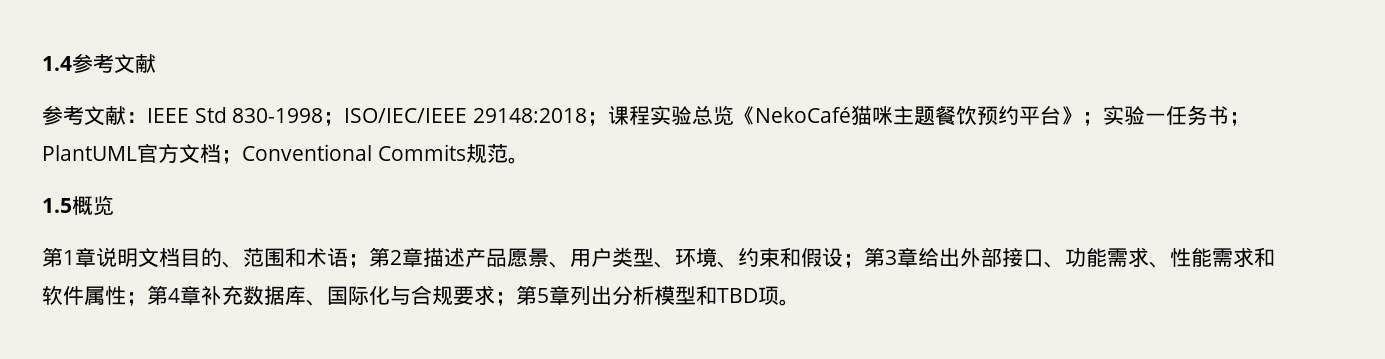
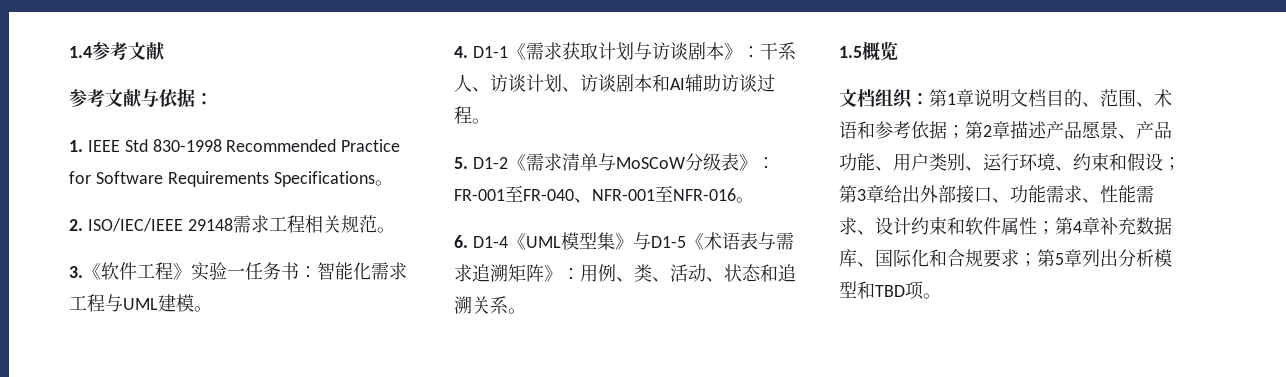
- 参考文献：IEEE Std 830-1998；ISO/IEC/IEEE 29148:2018；课程实验总览《NekoCafé猫咪主题餐饮预约平台》；实验一任务书；PlantUML官方文档；Conventional Commits规范。
+ 参考文献与依据：
+ 1. IEEE Std 830-1998 Recommended Practice for Software Requirements Specifications。
+ 2. ISO/IEC/IEEE 29148需求工程相关规范。
+ 3.《软件工程》实验一任务书：智能化需求工程与UML建模。
+ 4. D1-1《需求获取计划与访谈剧本》：干系人、访谈计划、访谈剧本和AI辅助访谈过程。
+ 5. D1-2《需求清单与MoSCoW分级表》：FR-001至FR-040、NFR-001至NFR-016。
+ 6. D1-4《UML模型集》与D1-5《术语表与需求追溯矩阵》：用例、类、活动、状态和追溯关系。
- 第1章说明文档目的、范围和术语；第2章描述产品愿景、用户类型、环境、约束和假设；第3章给出外部接口、功能需求、性能需求和软件属性；第4章补充数据库、国际化与合规要求；第5章列出分析模型和TBD项。
+ 文档组织：第1章说明文档目的、范围、术语和参考依据；第2章描述产品愿景、产品功能、用户类别、运行环境、约束和假设；第3章给出外部接口、功能需求、性能需求、设计约束和软件属性；第4章补充数据库、国际化和合规要求；第5章列出分析模型和TBD项。

